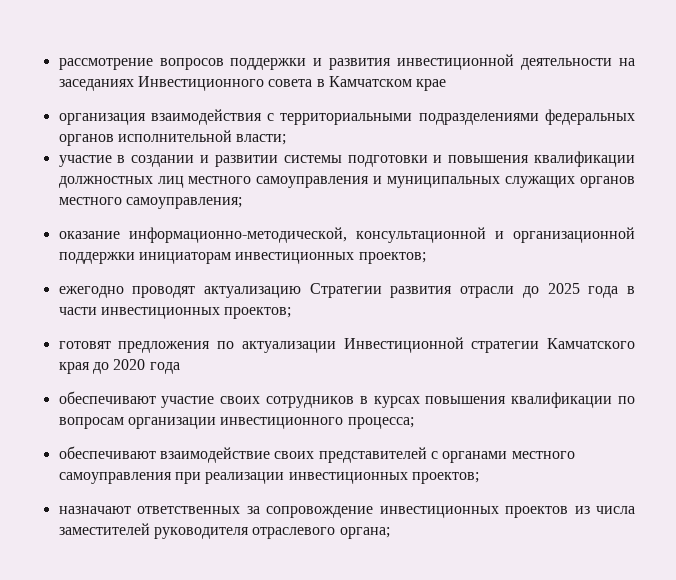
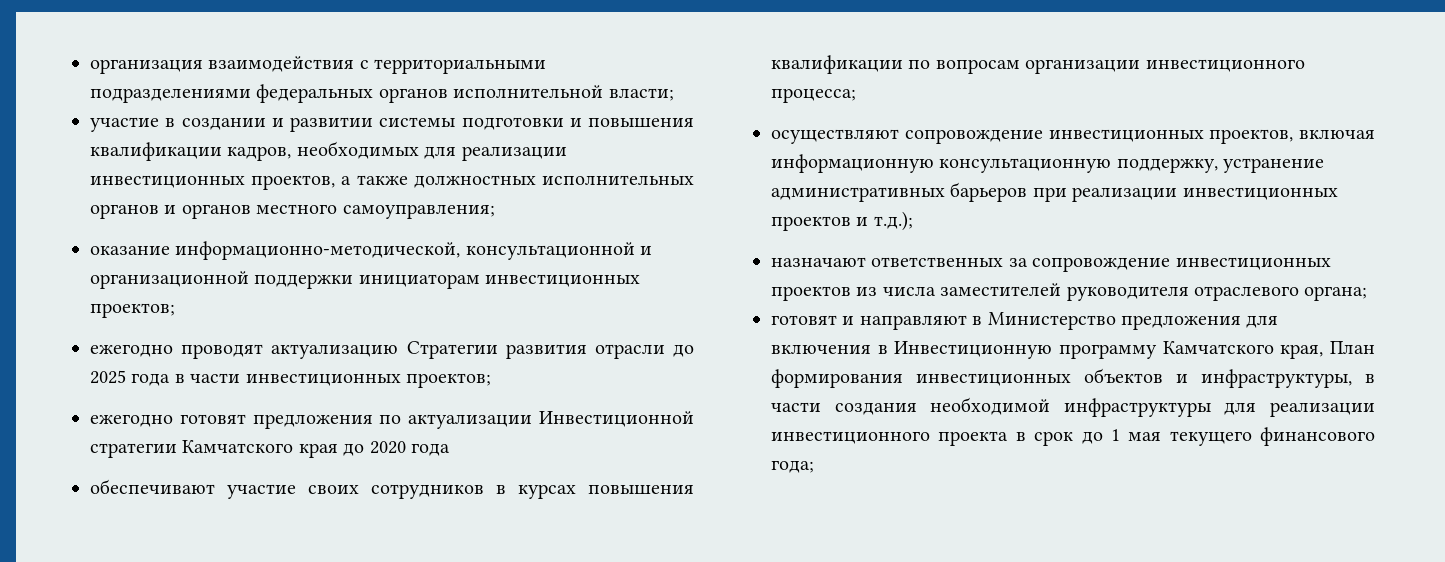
- рассмотрение вопросов поддержки и развития инвестиционной деятельности на заседаниях Инвестиционного совета в Камчатском крае
- участие в создании и развитии системы подготовки и повышения квалификации должностных лиц местного самоуправления и муниципальных служащих органов местного самоуправления;
+ участие в создании и развитии системы подготовки и повышения квалификации кадров, необходимых для реализации инвестиционных проектов, а также должностных исполнительных органов и органов местного самоуправления;
- готовят предложения по актуализации Инвестиционной стратегии Камчатского края до 2020 года
+ ежегодно готовят предложения по актуализации Инвестиционной стратегии Камчатского края до 2020 года
- обеспечивают взаимодействие своих представителей с органами местного самоуправления при реализации инвестиционных проектов;
+ осуществляют сопровождение инвестиционных проектов, включая информационную консультационную поддержку, устранение административных барьеров при реализации инвестиционных проектов и т.д.);
+ готовят и направляют в Министерство предложения для включения в Инвестиционную программу Камчатского края, План формирования инвестиционных объектов и инфраструктуры, в части создания необходимой инфраструктуры для реализации инвестиционного проекта в срок до 1 мая текущего финансового года;

